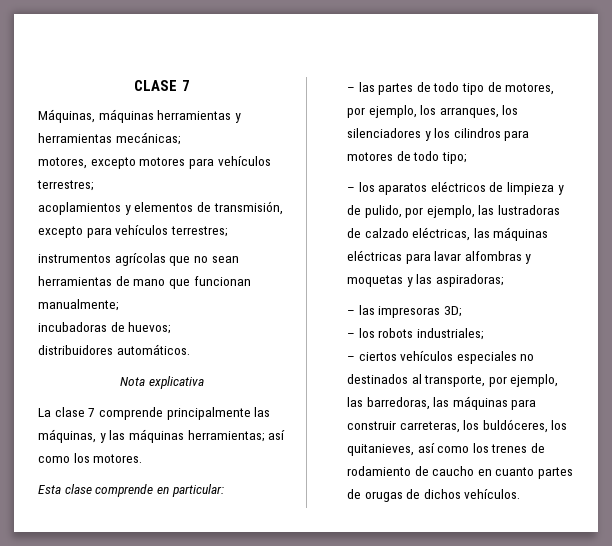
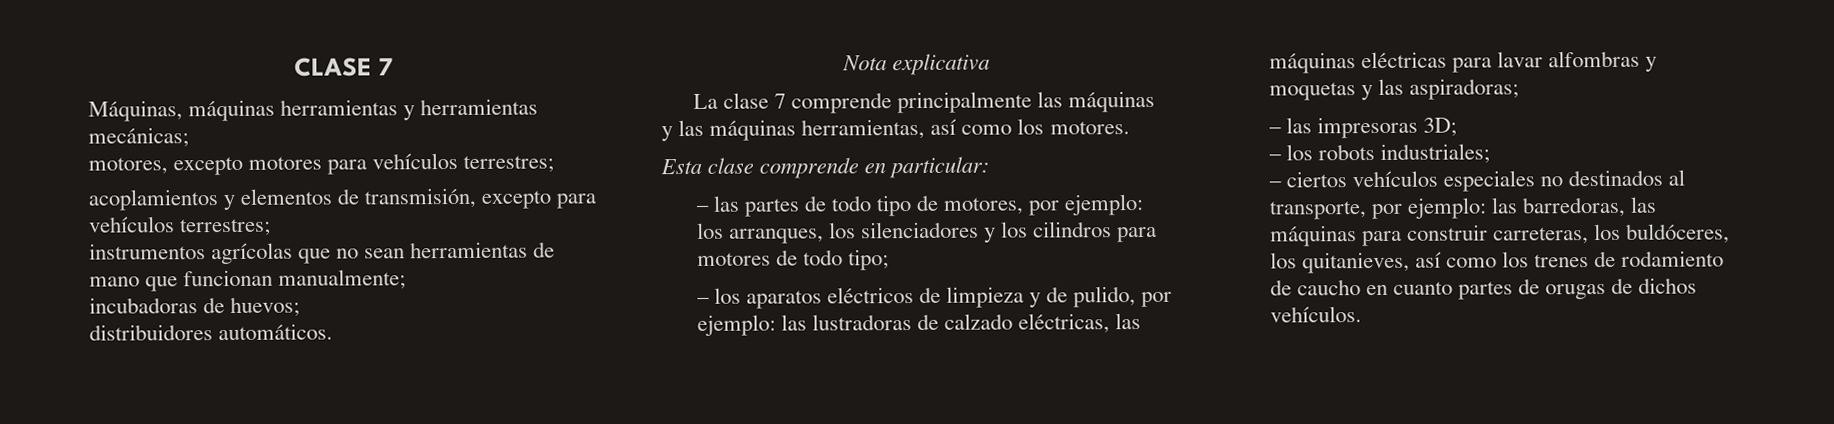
- La clase 7 comprende principalmente las máquinas, y las máquinas herramientas; así como los motores.
+ La clase 7 comprende principalmente las máquinas y las máquinas herramientas, así como los motores.
- – las partes de todo tipo de motores, por ejemplo, los arranques, los silenciadores y los cilindros para motores de todo tipo;
+ – las partes de todo tipo de motores, por ejemplo: los arranques, los silenciadores y los cilindros para motores de todo tipo;
- – los aparatos eléctricos de limpieza y de pulido, por ejemplo, las lustradoras de calzado eléctricas, las máquinas eléctricas para lavar alfombras y moquetas y las aspiradoras;
+ – los aparatos eléctricos de limpieza y de pulido, por ejemplo: las lustradoras de calzado eléctricas, las máquinas eléctricas para lavar alfombras y moquetas y las aspiradoras;
- – ciertos vehículos especiales no destinados al transporte, por ejemplo, las barredoras, las máquinas para construir carreteras, los buldóceres, los quitanieves, así como los trenes de rodamiento de caucho en cuanto partes de orugas de dichos vehículos.
+ – ciertos vehículos especiales no destinados al transporte, por ejemplo: las barredoras, las máquinas para construir carreteras, los buldóceres, los quitanieves, así como los trenes de rodamiento de caucho en cuanto partes de orugas de dichos vehículos.

